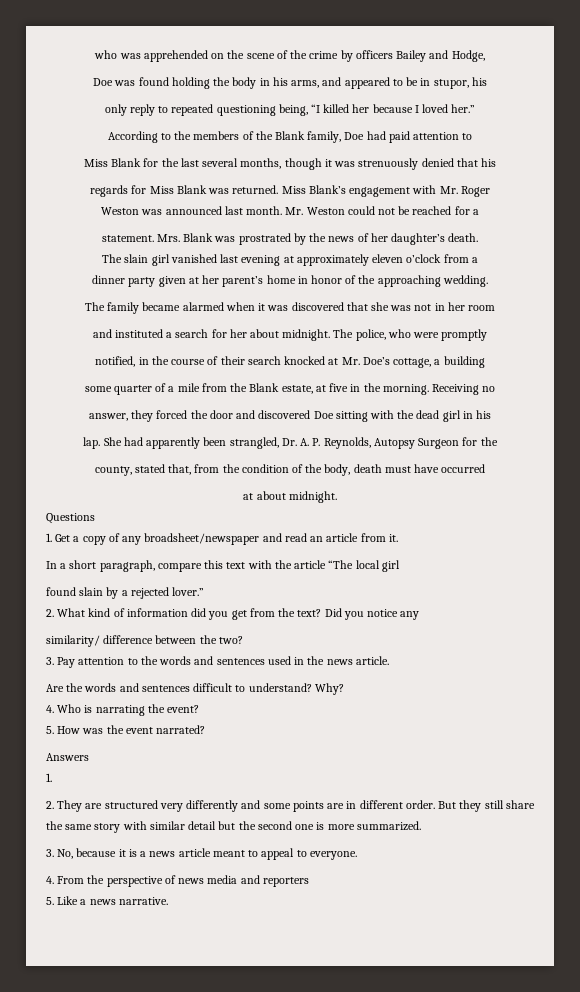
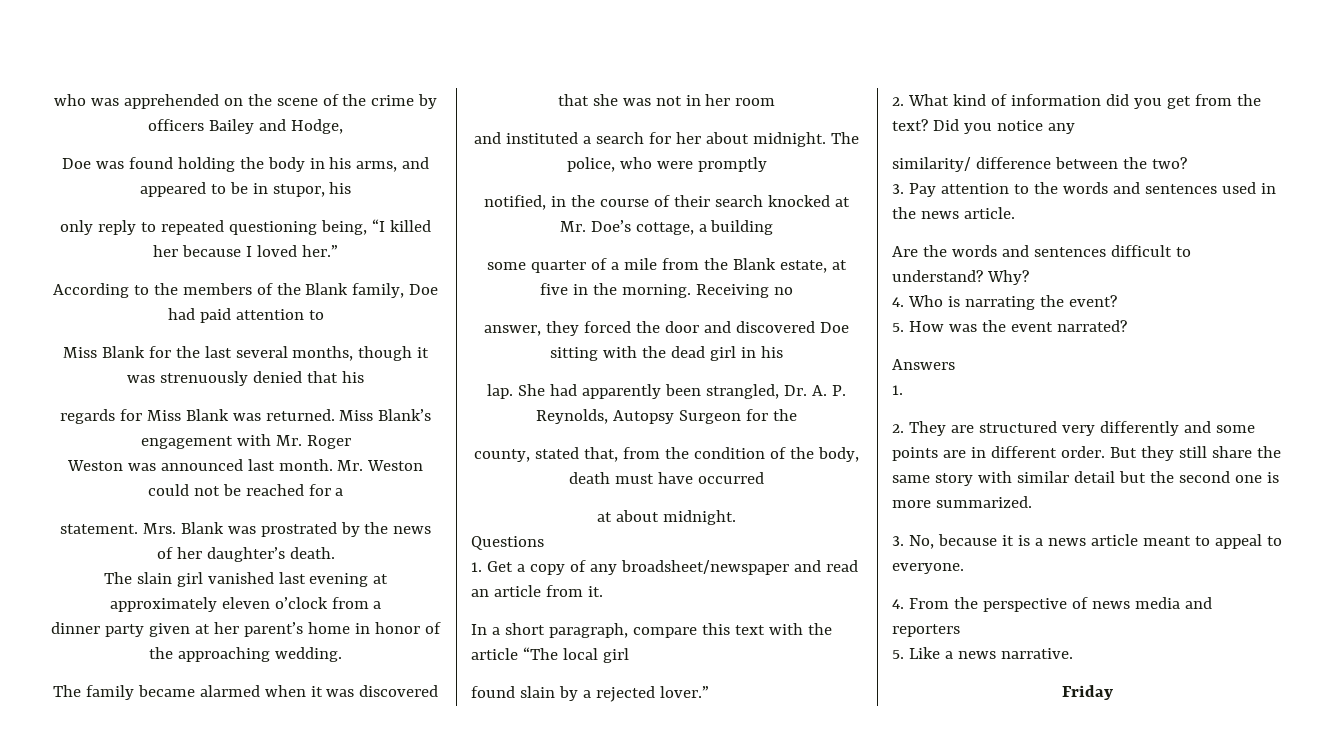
+ Friday

